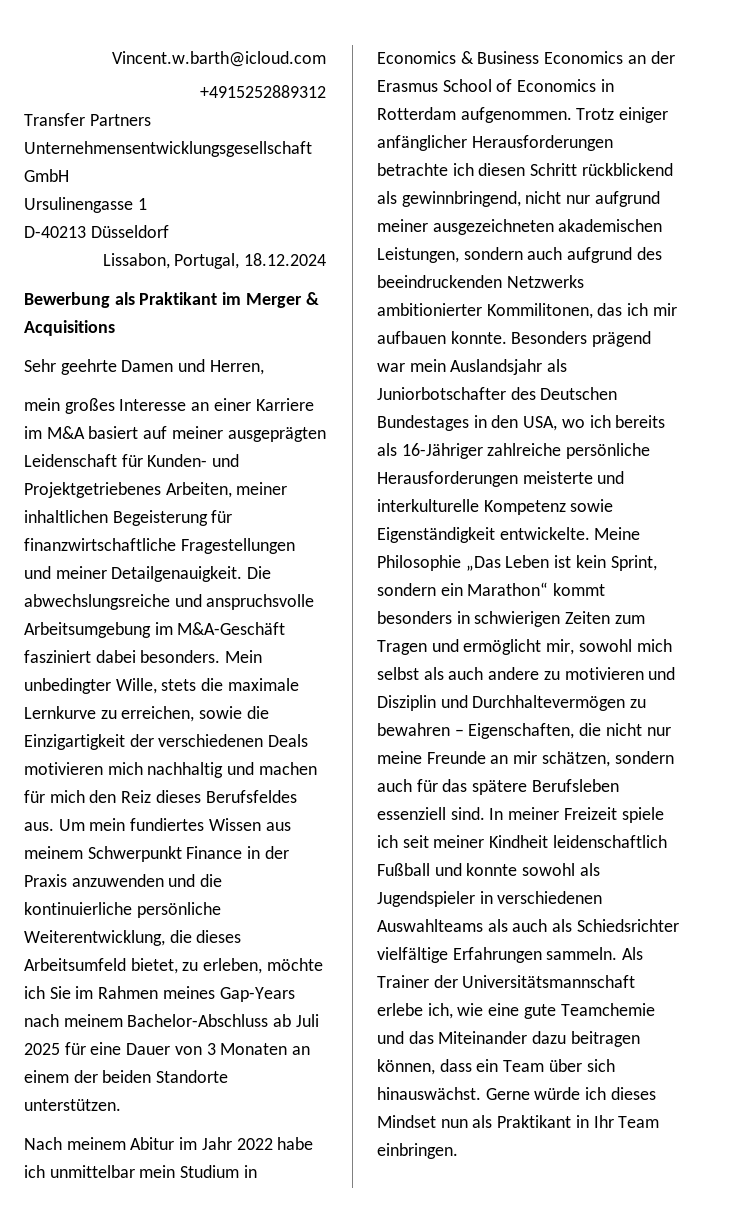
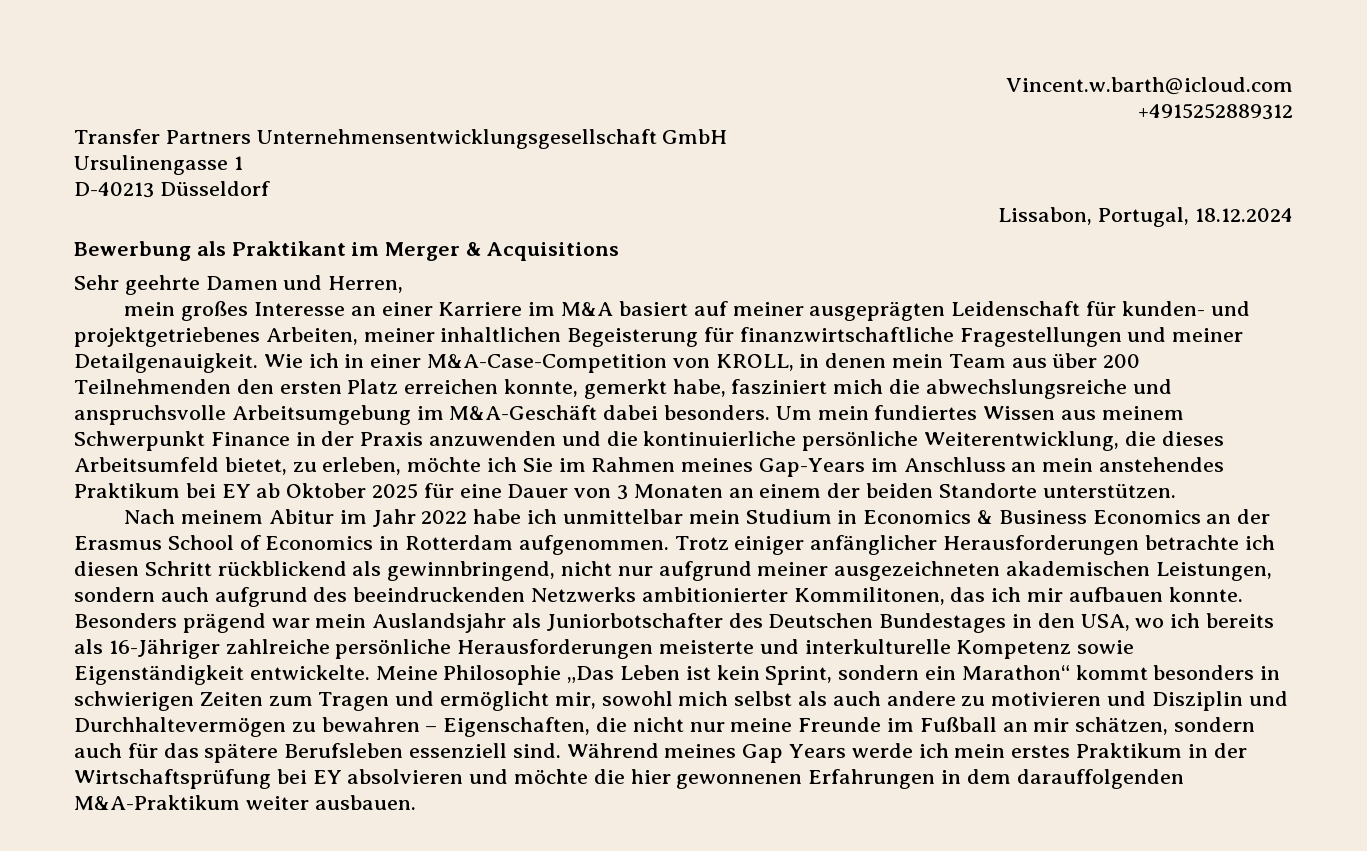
- mein großes Interesse an einer Karriere im M&A basiert auf meiner ausgeprägten Leidenschaft für Kunden- und Projektgetriebenes Arbeiten, meiner inhaltlichen Begeisterung für finanzwirtschaftliche Fragestellungen und meiner Detailgenauigkeit.
+ mein großes Interesse an einer Karriere im M&A basiert auf meiner ausgeprägten Leidenschaft für kunden- und projektgetriebenes Arbeiten, meiner inhaltlichen Begeisterung für finanzwirtschaftliche Fragestellungen und meiner Detailgenauigkeit.
- Die abwechslungsreiche und anspruchsvolle Arbeitsumgebung im M&A-Geschäft fasziniert dabei besonders.
+ Wie ich in einer M&A-Case-Competition von KROLL, in denen mein Team aus über 200 Teilnehmenden den ersten Platz erreichen konnte, gemerkt habe, fasziniert mich die abwechslungsreiche und anspruchsvolle Arbeitsumgebung im M&A-Geschäft dabei besonders.
- Mein unbedingter Wille, stets die maximale Lernkurve zu erreichen, sowie die Einzigartigkeit der verschiedenen Deals motivieren mich nachhaltig und machen für mich den Reiz dieses Berufsfeldes aus.
- Um mein fundiertes Wissen aus meinem Schwerpunkt Finance in der Praxis anzuwenden und die kontinuierliche persönliche Weiterentwicklung, die dieses Arbeitsumfeld bietet, zu erleben, möchte ich Sie im Rahmen meines Gap-Years nach meinem Bachelor-Abschluss ab Juli 2025 für eine Dauer von 3 Monaten an einem der beiden Standorte unterstützen.
+ Um mein fundiertes Wissen aus meinem Schwerpunkt Finance in der Praxis anzuwenden und die kontinuierliche persönliche Weiterentwicklung, die dieses Arbeitsumfeld bietet, zu erleben, möchte ich Sie im Rahmen meines Gap-Years im Anschluss an mein anstehendes Praktikum bei EY ab Oktober 2025 für eine Dauer von 3 Monaten an einem der beiden Standorte unterstützen.
- Meine Philosophie „Das Leben ist kein Sprint, sondern ein Marathon“ kommt besonders in schwierigen Zeiten zum Tragen und ermöglicht mir, sowohl mich selbst als auch andere zu motivieren und Disziplin und Durchhaltevermögen zu bewahren – Eigenschaften, die nicht nur meine Freunde an mir schätzen, sondern auch für das spätere Berufsleben essenziell sind.
+ Meine Philosophie „Das Leben ist kein Sprint, sondern ein Marathon“ kommt besonders in schwierigen Zeiten zum Tragen und ermöglicht mir, sowohl mich selbst als auch andere zu motivieren und Disziplin und Durchhaltevermögen zu bewahren – Eigenschaften, die nicht nur meine Freunde im Fußball an mir schätzen, sondern auch für das spätere Berufsleben essenziell sind.
- In meiner Freizeit spiele ich seit meiner Kindheit leidenschaftlich Fußball und konnte sowohl als Jugendspieler in verschiedenen Auswahlteams als auch als Schiedsrichter vielfältige Erfahrungen sammeln. Als Trainer der Universitätsmannschaft erlebe ich, wie eine gute Teamchemie und das Miteinander dazu beitragen können, dass ein Team über sich hinauswächst. Gerne würde ich dieses Mindset nun als Praktikant in Ihr Team einbringen.
+ Während meines Gap Years werde ich mein erstes Praktikum in der Wirtschaftsprüfung bei EY absolvieren und möchte die hier gewonnenen Erfahrungen in dem darauffolgenden M&A-Praktikum weiter ausbauen.

